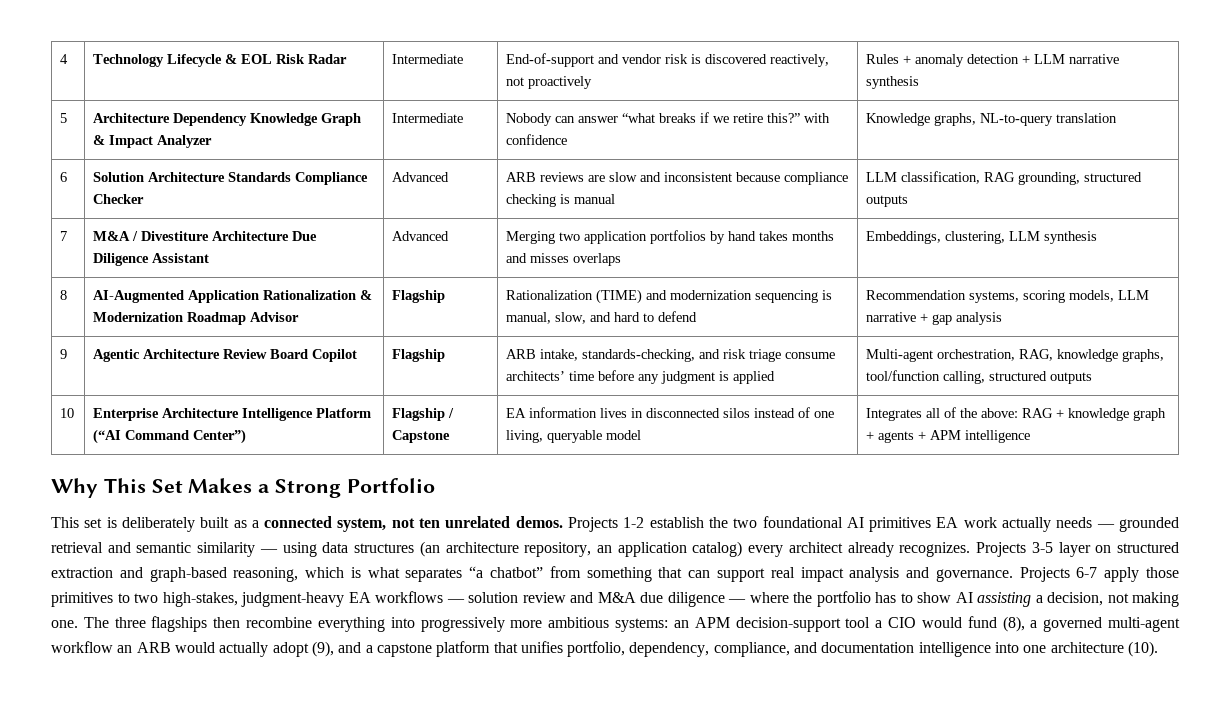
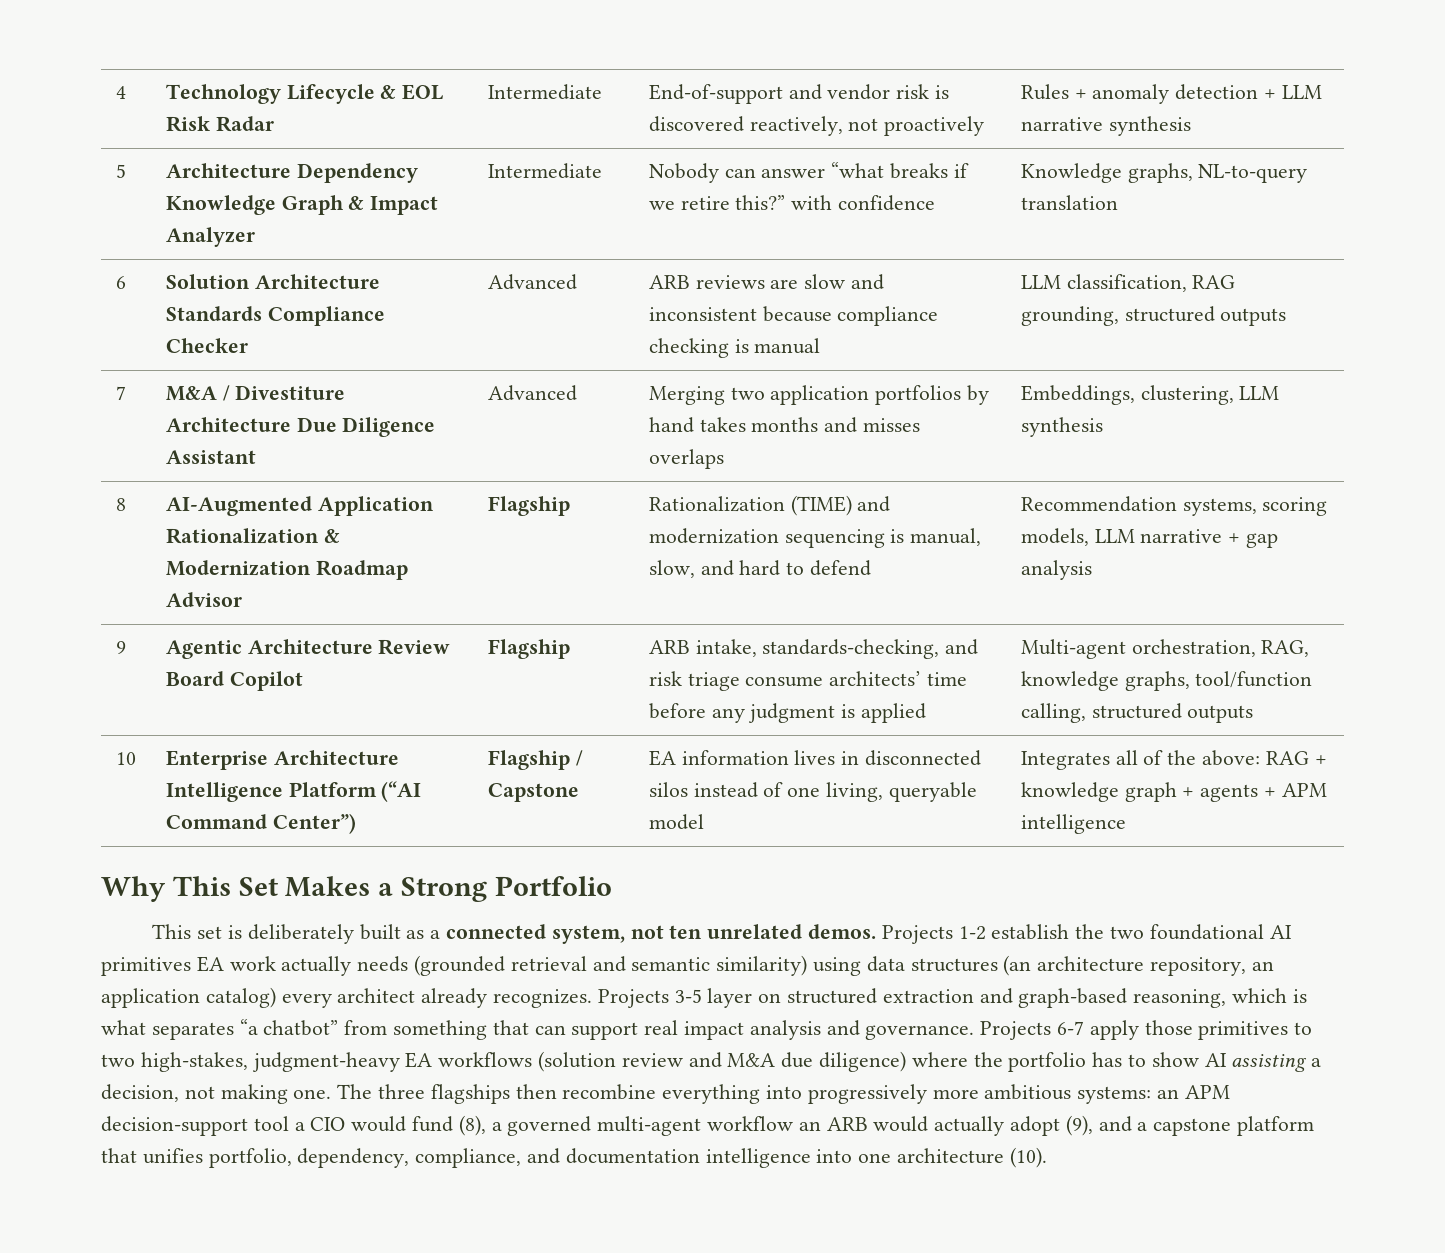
- Projects 1-2 establish the two foundational AI primitives EA work actually needs — grounded retrieval and semantic similarity — using data structures (an architecture repository, an application catalog) every architect already recognizes.
+ Projects 1-2 establish the two foundational AI primitives EA work actually needs (grounded retrieval and semantic similarity) using data structures (an architecture repository, an application catalog) every architect already recognizes.
- Projects 6-7 apply those primitives to two high-stakes, judgment-heavy EA workflows — solution review and M&A due diligence — where the portfolio has to show AI assisting a decision, not making one.
+ Projects 6-7 apply those primitives to two high-stakes, judgment-heavy EA workflows (solution review and M&A due diligence) where the portfolio has to show AI assisting a decision, not making one.

